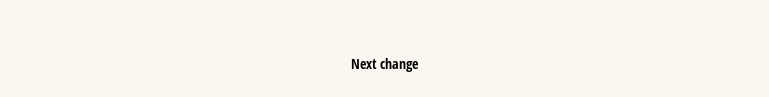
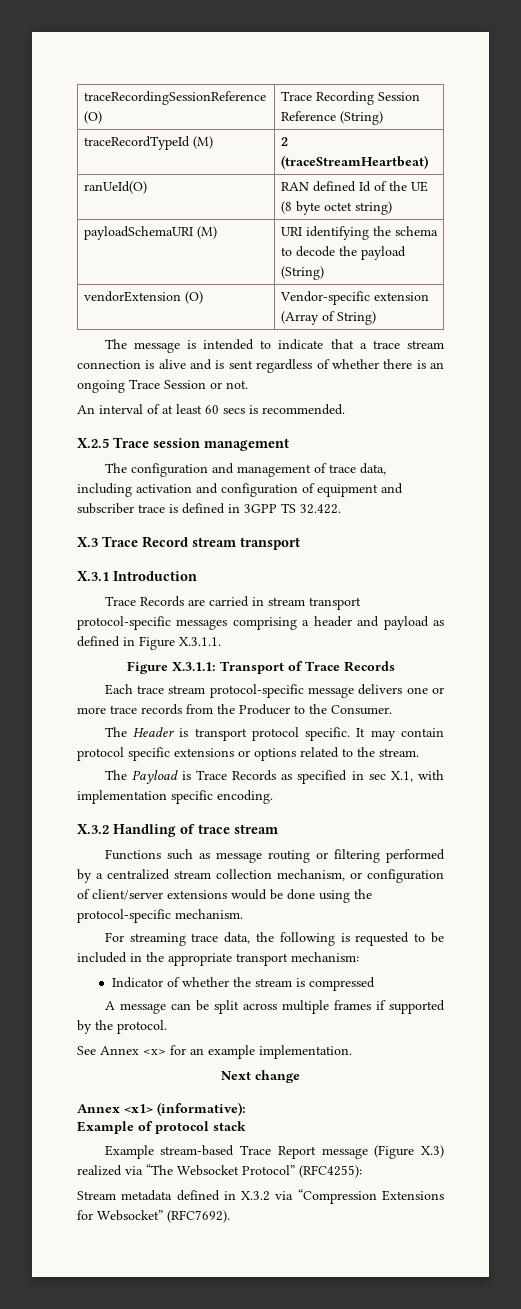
+ traceRecordingSessionReference (O) | Trace Recording Session Reference (String)
+ traceRecordTypeId (M) | 2 (traceStreamHeartbeat)
+ ranUeId(O) | RAN defined Id of the UE (8 byte octet string)
+ payloadSchemaURI (M) | URI identifying the schema to decode the payload (String)
+ vendorExtension (O) | Vendor-specific extension (Array of String)
+ The message is intended to indicate that a trace stream connection is alive and is sent regardless of whether there is an ongoing Trace Session or not.
+ An interval of at least 60 secs is recommended.
+ X.2.5 Trace session management
+ The configuration and management of trace data, including activation and configuration of equipment and subscriber trace is defined in 3GPP TS 32.422.
+ X.3 Trace Record stream transport
+ X.3.1 Introduction
+ Trace Records are carried in stream transport protocol-specific messages comprising a header and payload as defined in Figure X.3.1.1.
+ Figure X.3.1.1: Transport of Trace Records
+ Each trace stream protocol-specific message delivers one or more trace records from the Producer to the Consumer.
+ The Header is transport protocol specific. It may contain protocol specific extensions or options related to the stream.
+ The Payload is Trace Records as specified in sec X.1, with implementation specific encoding.
+ X.3.2 Handling of trace stream
+ Functions such as message routing or filtering performed by a centralized stream collection mechanism, or configuration of client/server extensions would be done using the protocol-specific mechanism.
+ For streaming trace data, the following is requested to be included in the appropriate transport mechanism:
+ Indicator of whether the stream is compressed
+ A message can be split across multiple frames if supported by the protocol.
+ See Annex <x> for an example implementation.
  Next change
+ Annex <x1> (informative):
+ Example of protocol stack
+ Example stream-based Trace Report message (Figure X.3) realized via “The Websocket Protocol” (RFC4255):
+ Stream metadata defined in X.3.2 via “Compression Extensions for Websocket” (RFC7692).

